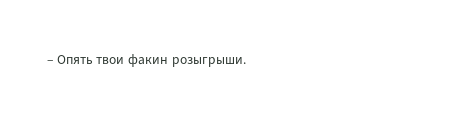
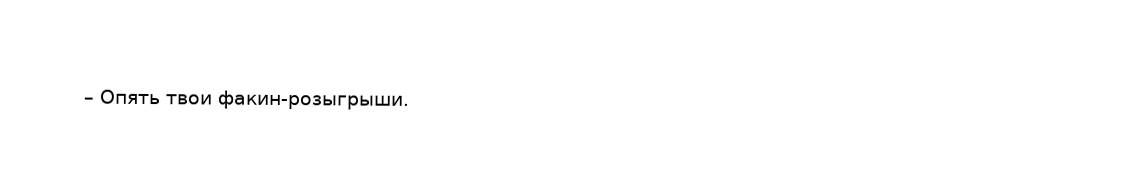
- – Опять твои факин розыгрыши.
+ – Опять твои факин-розыгрыши.

